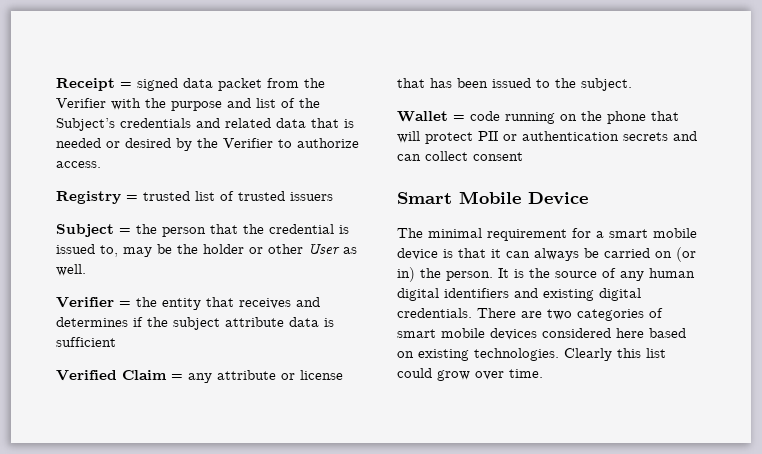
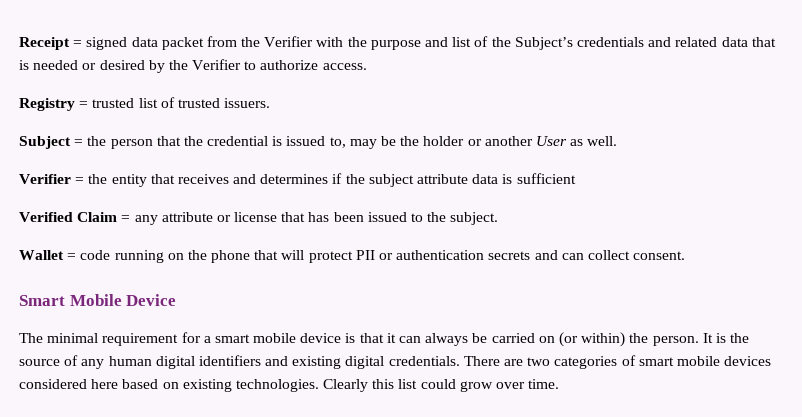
- Registry = trusted list of trusted issuers
+ Registry = trusted list of trusted issuers.
- Subject = the person that the credential is issued to, may be the holder or other User as well.
+ Subject = the person that the credential is issued to, may be the holder or another User as well.
- Wallet = code running on the phone that will protect PII or authentication secrets and can collect consent
+ Wallet = code running on the phone that will protect PII or authentication secrets and can collect consent.
- The minimal requirement for a smart mobile device is that it can always be carried on (or in) the person.
+ The minimal requirement for a smart mobile device is that it can always be carried on (or within) the person.

